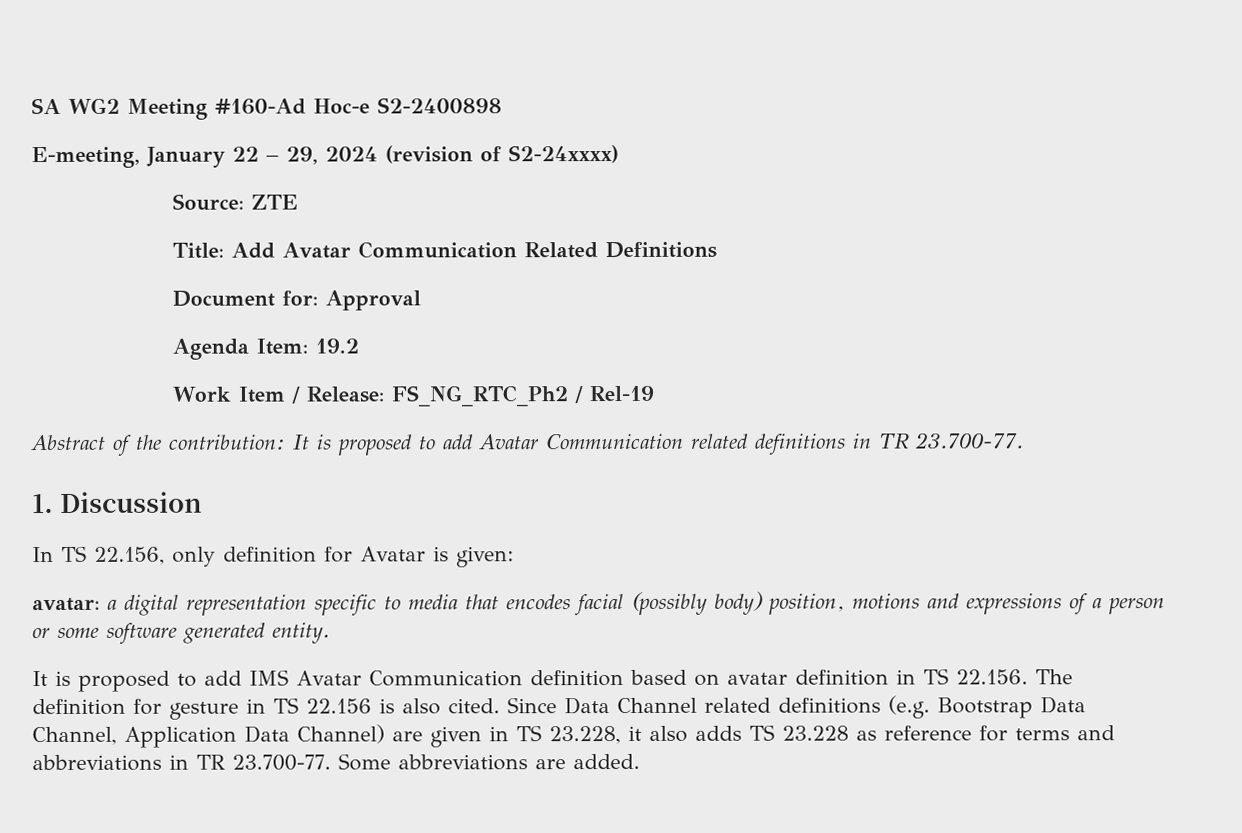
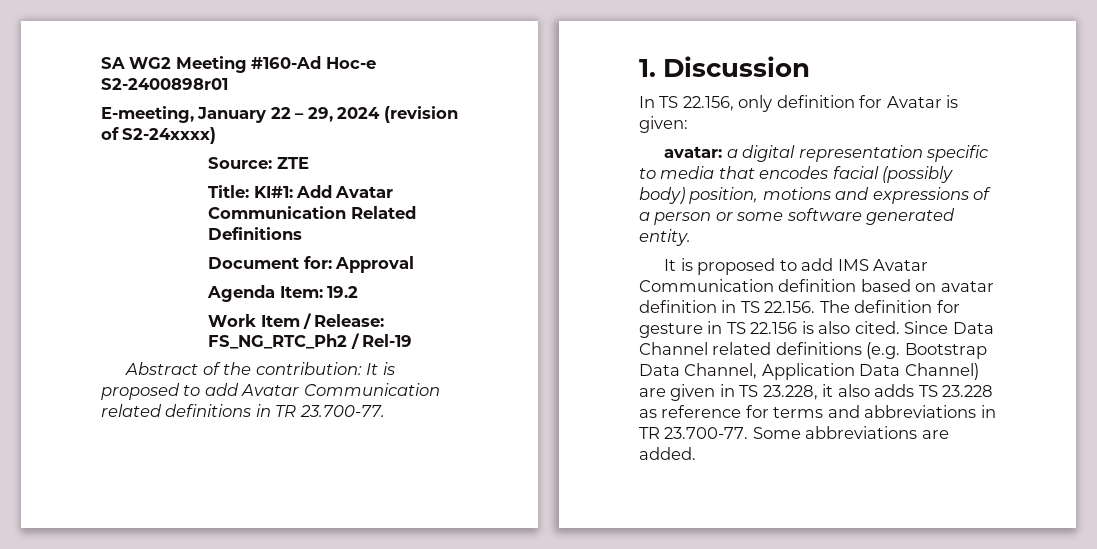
- SA WG2 Meeting #160-Ad Hoc-e S2-2400898
+ SA WG2 Meeting #160-Ad Hoc-e S2-2400898r01
- Title: Add Avatar Communication Related Definitions
+ Title: KI#1: Add Avatar Communication Related Definitions

